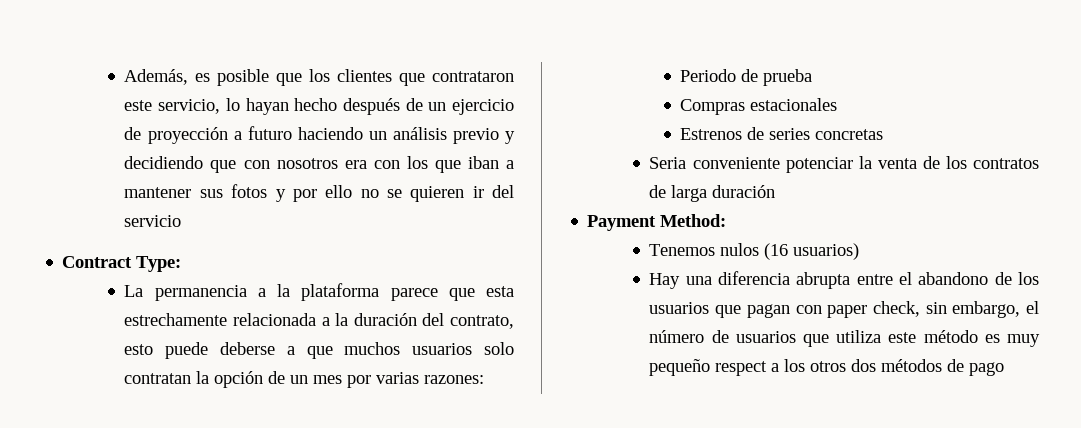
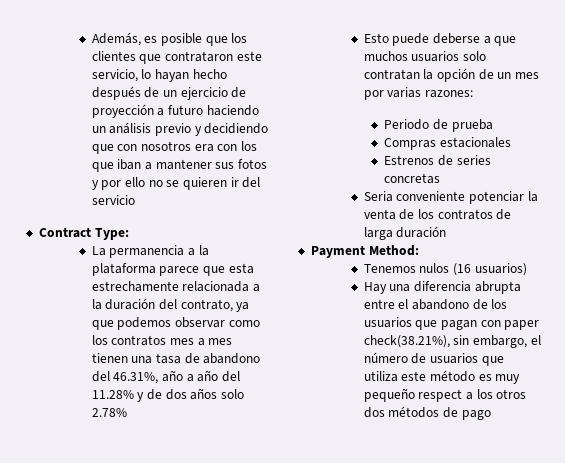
- La permanencia a la plataforma parece que esta estrechamente relacionada a la duración del contrato, esto puede deberse a que muchos usuarios solo contratan la opción de un mes por varias razones:
+ La permanencia a la plataforma parece que esta estrechamente relacionada a la duración del contrato, ya que podemos observar como los contratos mes a mes tienen una tasa de abandono del 46.31%, año a año del 11.28% y de dos años solo 2.78%
+ Esto puede deberse a que muchos usuarios solo contratan la opción de un mes por varias razones:
- Hay una diferencia abrupta entre el abandono de los usuarios que pagan con paper check, sin embargo, el número de usuarios que utiliza este método es muy pequeño respect a los otros dos métodos de pago
+ Hay una diferencia abrupta entre el abandono de los usuarios que pagan con paper check(38.21%), sin embargo, el número de usuarios que utiliza este método es muy pequeño respect a los otros dos métodos de pago

